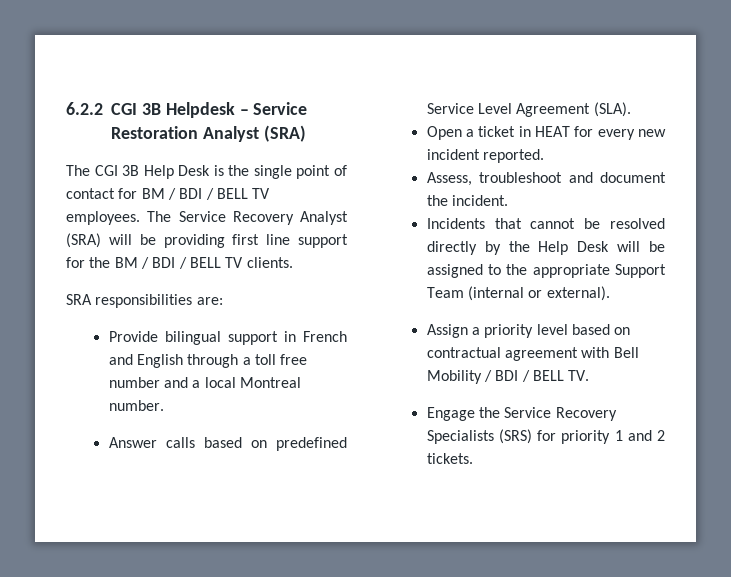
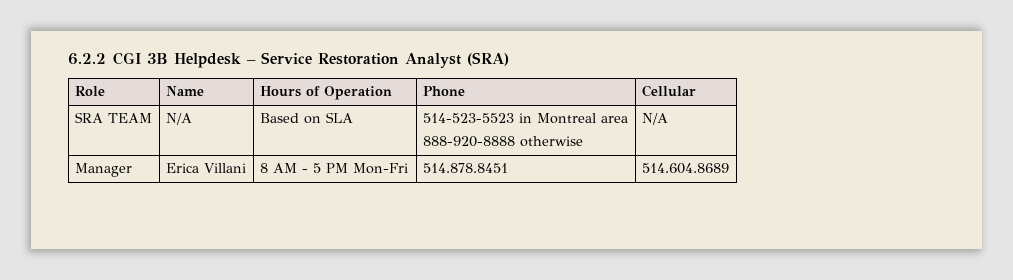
- The CGI 3B Help Desk is the single point of contact for BM / BDI / BELL TV employees. The Service Recovery Analyst (SRA) will be providing first line support for the BM / BDI / BELL TV clients.
- SRA responsibilities are:
- Provide bilingual support in French and English through a toll free number and a local Montreal number.
- Answer calls based on predefined Service Level Agreement (SLA).
- Open a ticket in HEAT for every new incident reported.
- Assess, troubleshoot and document the incident.
- Incidents that cannot be resolved directly by the Help Desk will be assigned to the appropriate Support Team (internal or external).
- Assign a priority level based on contractual agreement with Bell Mobility / BDI / BELL TV.
- Engage the Service Recovery Specialists (SRS) for priority 1 and 2 tickets.
+ Role | Name | Hours of Operation | Phone | Cellular
+ SRA TEAM | N/A | Based on SLA | 514-523-5523 in Montreal area
+ 888-920-8888 otherwise | N/A
+ Manager | Erica Villani | 8 AM - 5 PM Mon-Fri | 514.878.8451 | 514.604.8689

